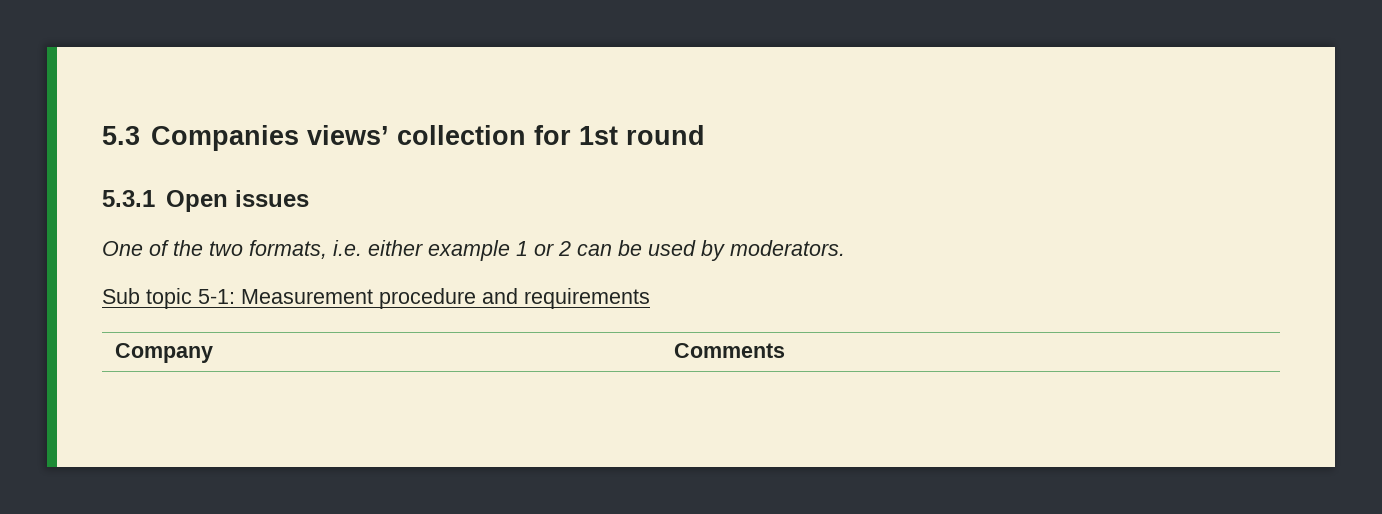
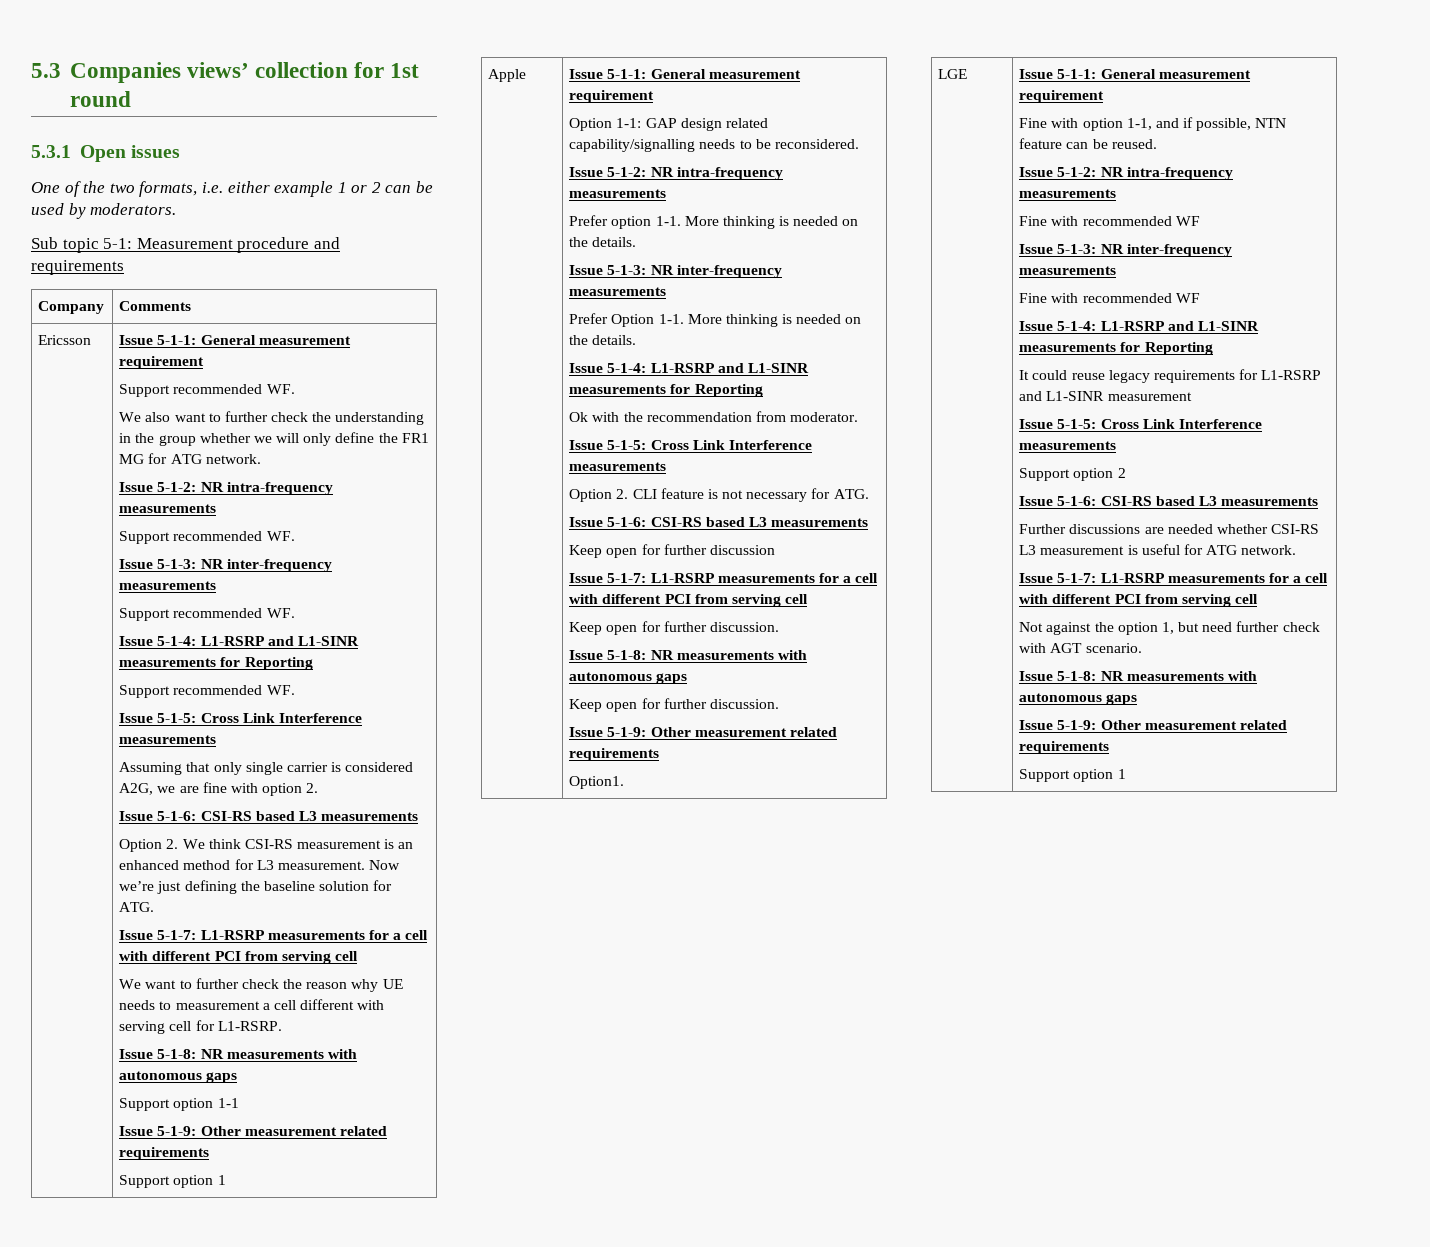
+ Ericsson | Issue 5-1-1: General measurement requirement
+ Support recommended WF.
+ We also want to further check the understanding in the group whether we will only define the FR1 MG for ATG network.
+ Issue 5-1-2: NR intra-frequency measurements
+ Support recommended WF.
+ Issue 5-1-3: NR inter-frequency measurements
+ Support recommended WF.
+ Issue 5-1-4: L1-RSRP and L1-SINR measurements for Reporting
+ Support recommended WF.
+ Issue 5-1-5: Cross Link Interference measurements
+ Assuming that only single carrier is considered A2G, we are fine with option 2.
+ Issue 5-1-6: CSI-RS based L3 measurements
+ Option 2. We think CSI-RS measurement is an enhanced method for L3 measurement. Now we’re just defining the baseline solution for ATG.
+ Issue 5-1-7: L1-RSRP measurements for a cell with different PCI from serving cell
+ We want to further check the reason why UE needs to measurement a cell different with serving cell for L1-RSRP.
+ Issue 5-1-8: NR measurements with autonomous gaps
+ Support option 1-1
+ Issue 5-1-9: Other measurement related requirements
+ Support option 1
+ Apple | Issue 5-1-1: General measurement requirement
+ Option 1-1: GAP design related capability/signalling needs to be reconsidered.
+ Issue 5-1-2: NR intra-frequency measurements
+ Prefer option 1-1. More thinking is needed on the details.
+ Issue 5-1-3: NR inter-frequency measurements
+ Prefer Option 1-1. More thinking is needed on the details.
+ Issue 5-1-4: L1-RSRP and L1-SINR measurements for Reporting
+ Ok with the recommendation from moderator.
+ Issue 5-1-5: Cross Link Interference measurements
+ Option 2. CLI feature is not necessary for ATG.
+ Issue 5-1-6: CSI-RS based L3 measurements
+ Keep open for further discussion
+ Issue 5-1-7: L1-RSRP measurements for a cell with different PCI from serving cell
+ Keep open for further discussion.
+ Issue 5-1-8: NR measurements with autonomous gaps
+ Keep open for further discussion.
+ Issue 5-1-9: Other measurement related requirements
+ Option1.
+ LGE | Issue 5-1-1: General measurement requirement
+ Fine with option 1-1, and if possible, NTN feature can be reused.
+ Issue 5-1-2: NR intra-frequency measurements
+ Fine with recommended WF
+ Issue 5-1-3: NR inter-frequency measurements
+ Fine with recommended WF
+ Issue 5-1-4: L1-RSRP and L1-SINR measurements for Reporting
+ It could reuse legacy requirements for L1-RSRP and L1-SINR measurement
+ Issue 5-1-5: Cross Link Interference measurements
+ Support option 2
+ Issue 5-1-6: CSI-RS based L3 measurements
+ Further discussions are needed whether CSI-RS L3 measurement is useful for ATG network.
+ Issue 5-1-7: L1-RSRP measurements for a cell with different PCI from serving cell
+ Not against the option 1, but need further check with AGT scenario.
+ Issue 5-1-8: NR measurements with autonomous gaps
+ Issue 5-1-9: Other measurement related requirements
+ Support option 1

